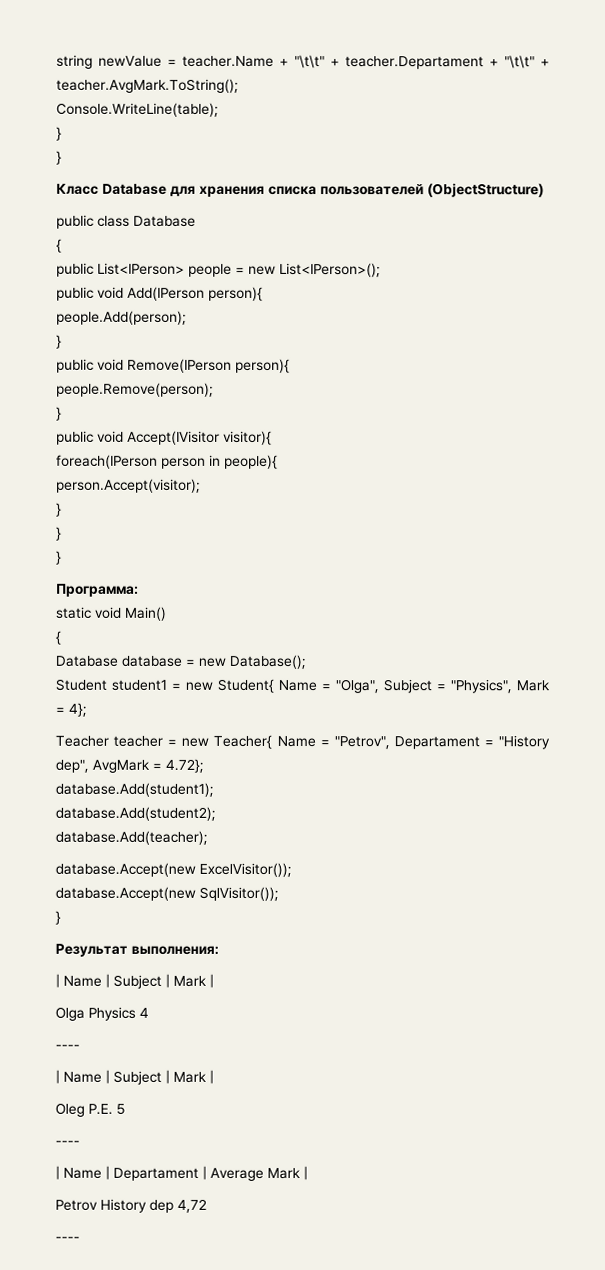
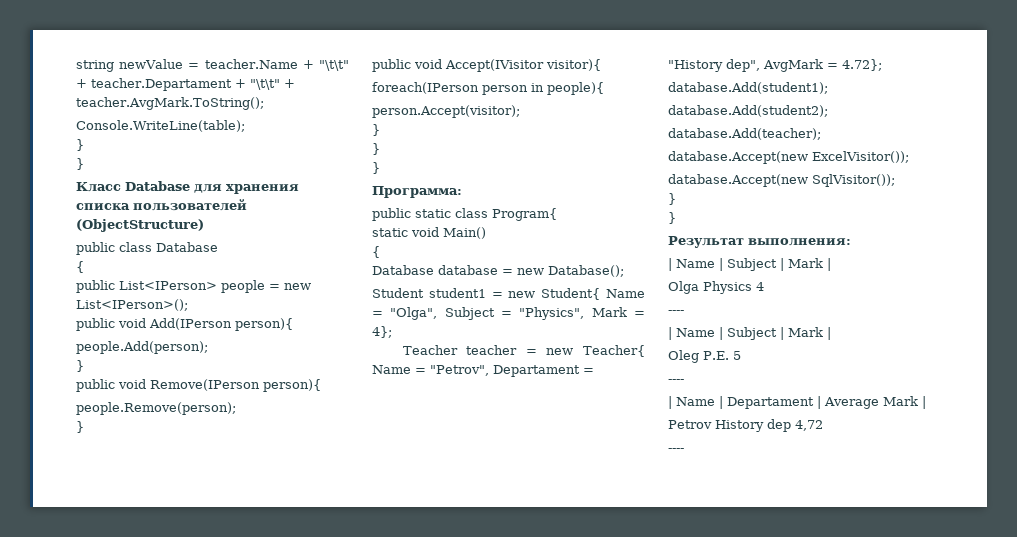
+ public static class Program{
  database.Accept(new SqlVisitor());
+ }

